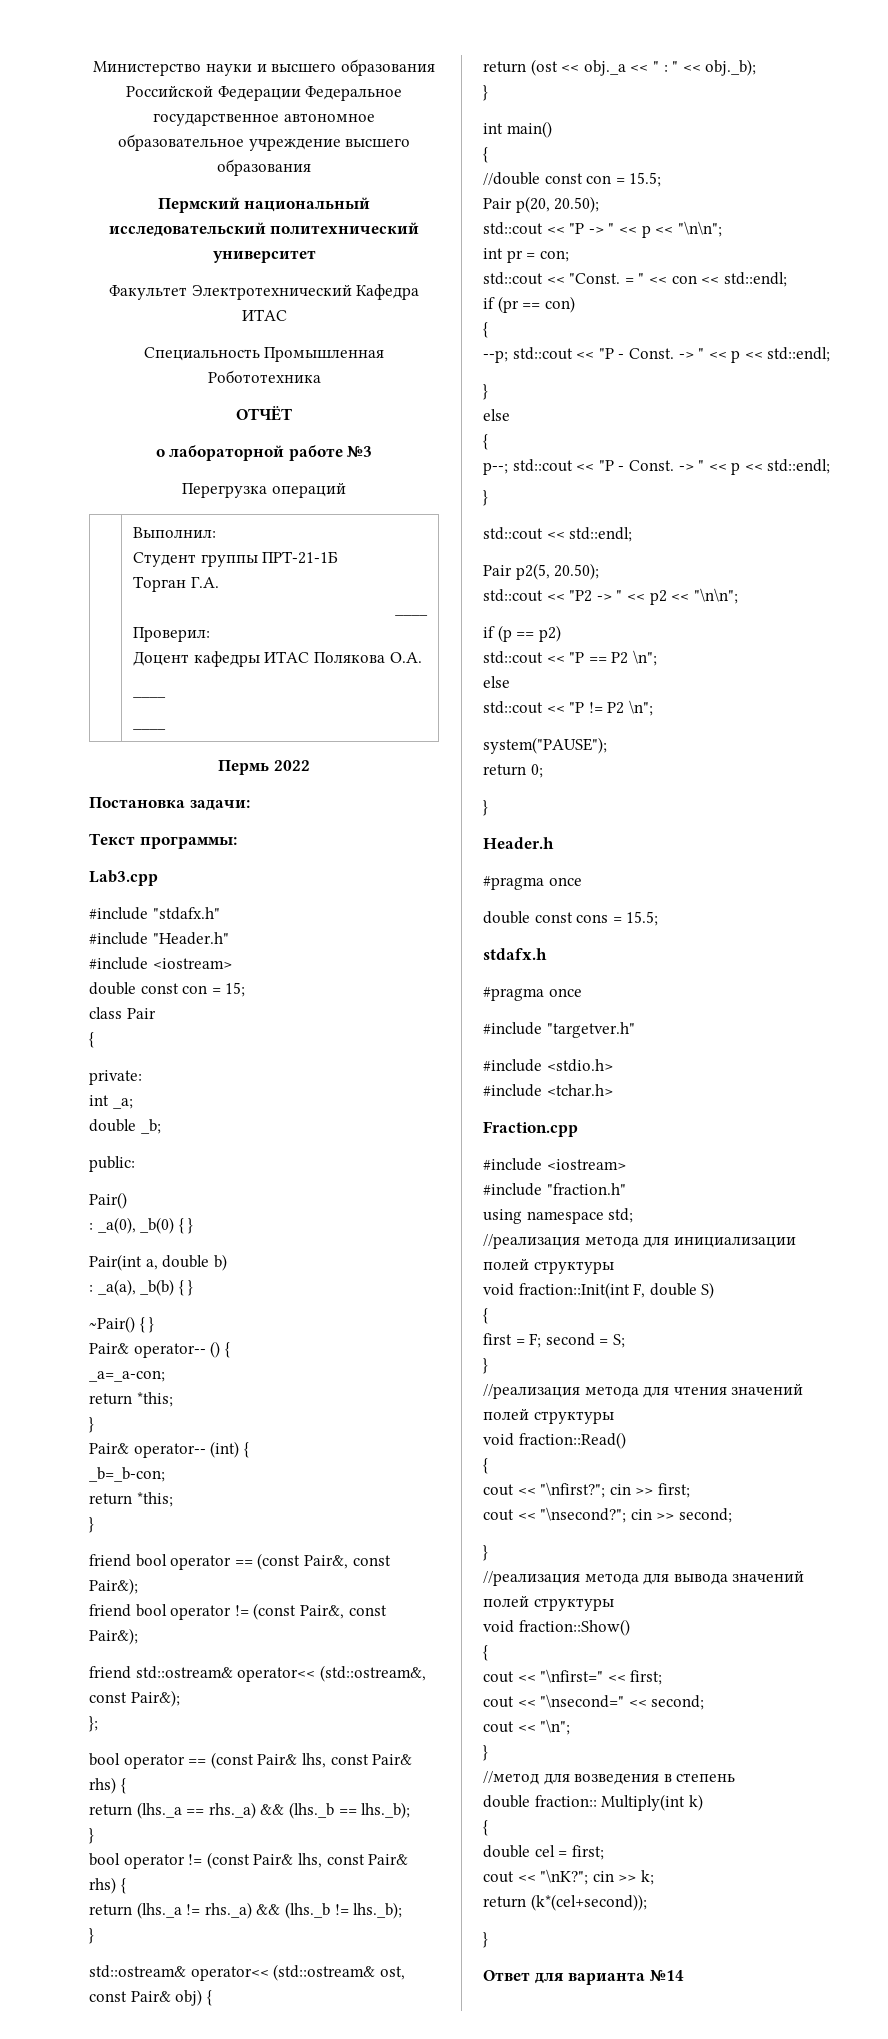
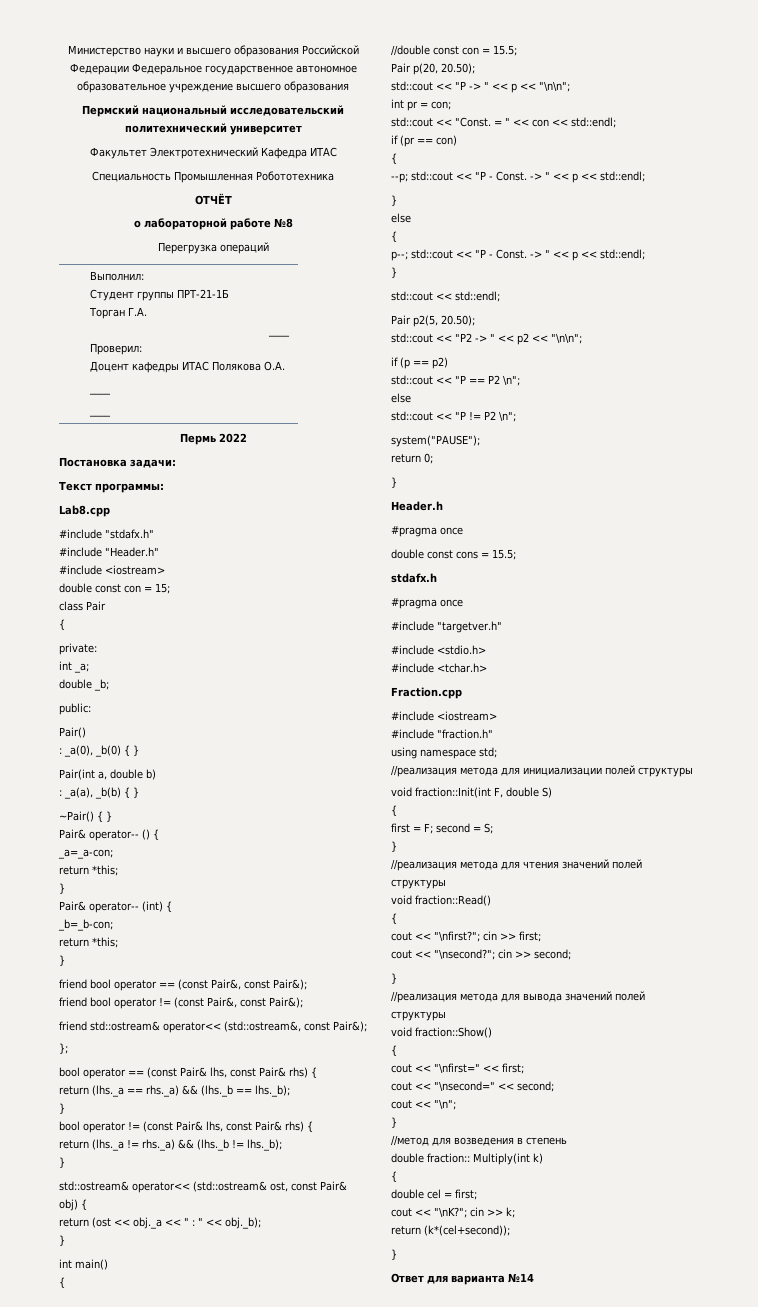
- о лабораторной работе №3
+ о лабораторной работе №8
- Lab3.cpp
+ Lab8.cpp

